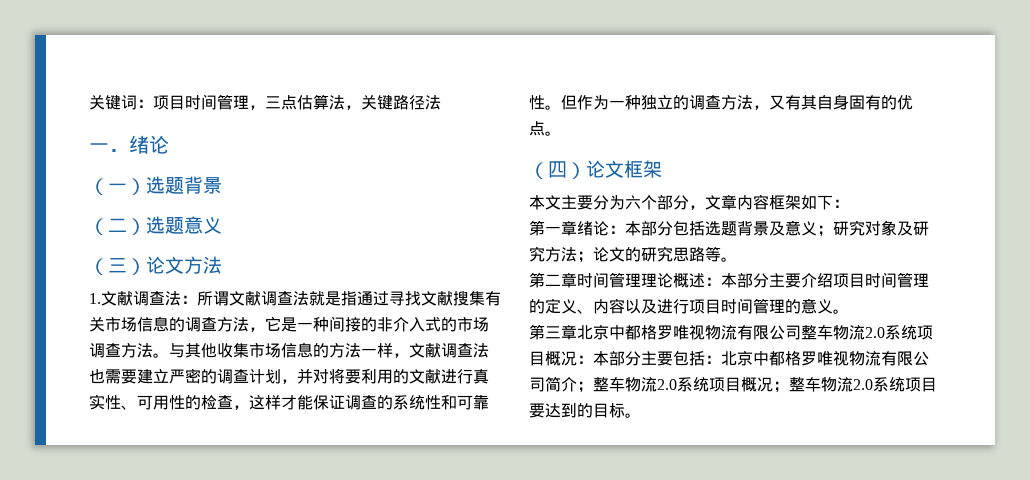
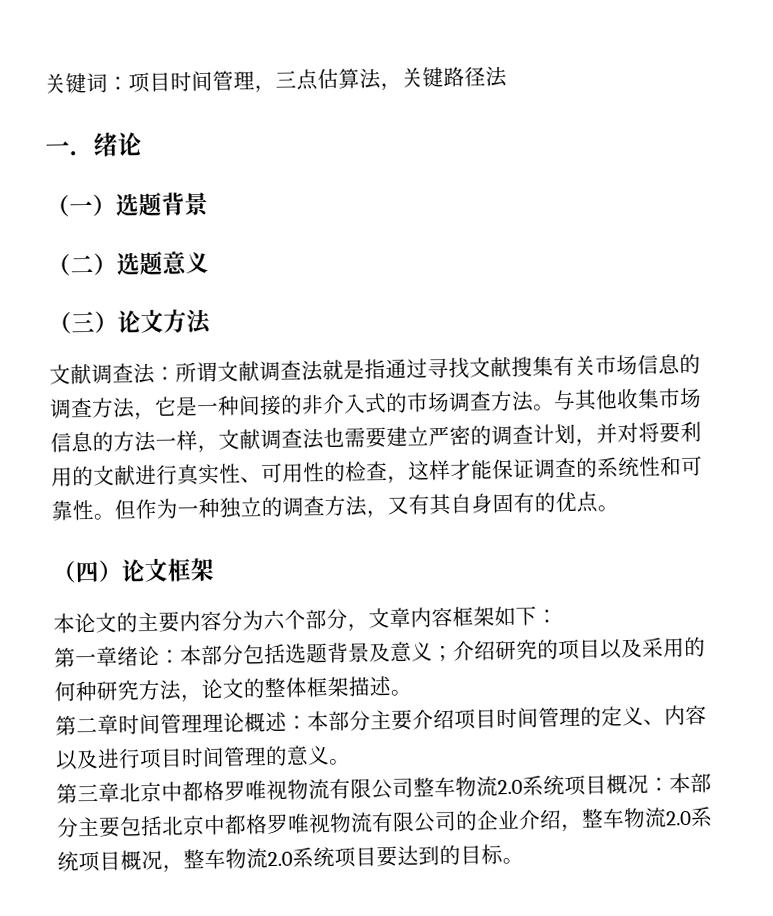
- 1.文献调查法：所谓文献调查法就是指通过寻找文献搜集有关市场信息的调查方法，它是一种间接的非介入式的市场调查方法。
+ 文献调查法：所谓文献调查法就是指通过寻找文献搜集有关市场信息的调查方法，它是一种间接的非介入式的市场调查方法。
- 本文主要分为六个部分，文章内容框架如下：
+ 本论文的主要内容分为六个部分，文章内容框架如下：
- 第一章绪论：本部分包括选题背景及意义；研究对象及研究方法；论文的研究思路等。
+ 第一章绪论：本部分包括选题背景及意义；介绍研究的项目以及采用的何种研究方法，论文的整体框架描述。
- 第三章北京中都格罗唯视物流有限公司整车物流2.0系统项目概况：本部分主要包括：北京中都格罗唯视物流有限公司简介；整车物流2.0系统项目概况；整车物流2.0系统项目要达到的目标。
+ 第三章北京中都格罗唯视物流有限公司整车物流2.0系统项目概况：本部分主要包括北京中都格罗唯视物流有限公司的企业介绍，整车物流2.0系统项目概况，整车物流2.0系统项目要达到的目标。

